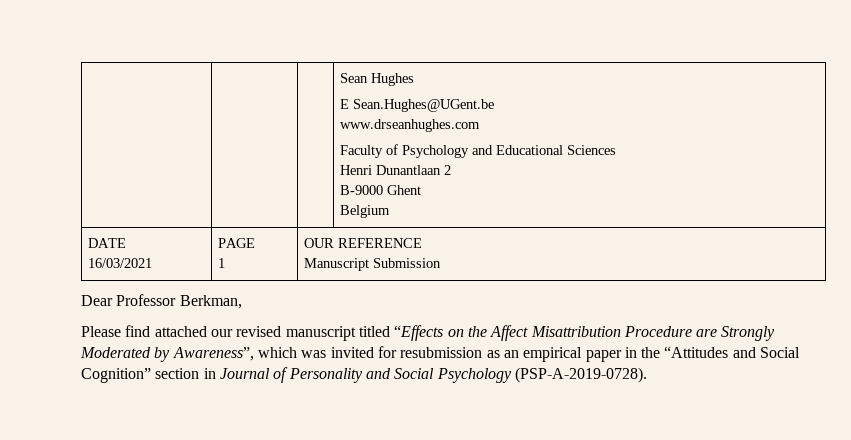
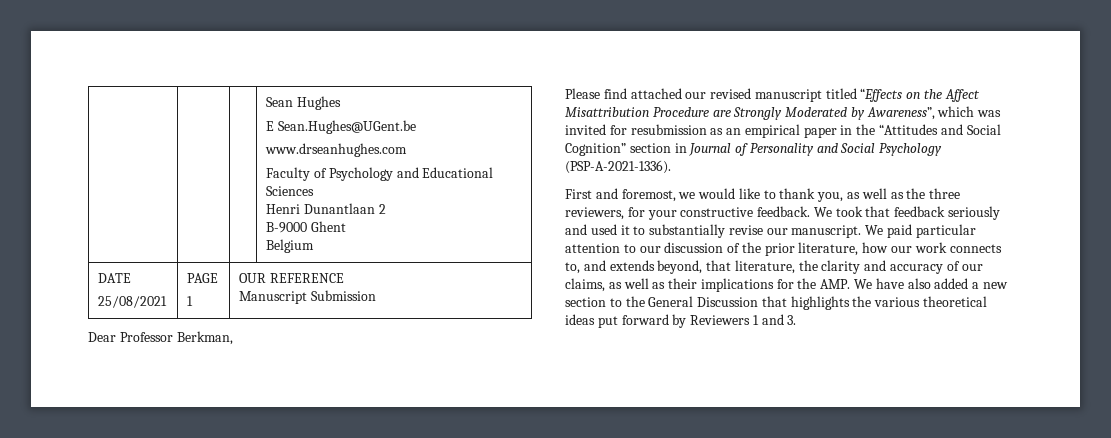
  DATE
- 16/03/2021 | PAGE
+ 25/08/2021 | PAGE
- Please find attached our revised manuscript titled “Effects on the Affect Misattribution Procedure are Strongly Moderated by Awareness”, which was invited for resubmission as an empirical paper in the “Attitudes and Social Cognition” section in Journal of Personality and Social Psychology (PSP-A-2019-0728).
+ Please find attached our revised manuscript titled “Effects on the Affect Misattribution Procedure are Strongly Moderated by Awareness”, which was invited for resubmission as an empirical paper in the “Attitudes and Social Cognition” section in Journal of Personality and Social Psychology (PSP-A-2021-1336).
+ First and foremost, we would like to thank you, as well as the three reviewers, for your constructive feedback. We took that feedback seriously and used it to substantially revise our manuscript. We paid particular attention to our discussion of the prior literature, how our work connects to, and extends beyond, that literature, the clarity and accuracy of our claims, as well as their implications for the AMP. We have also added a new section to the General Discussion that highlights the various theoretical ideas put forward by Reviewers 1 and 3.

